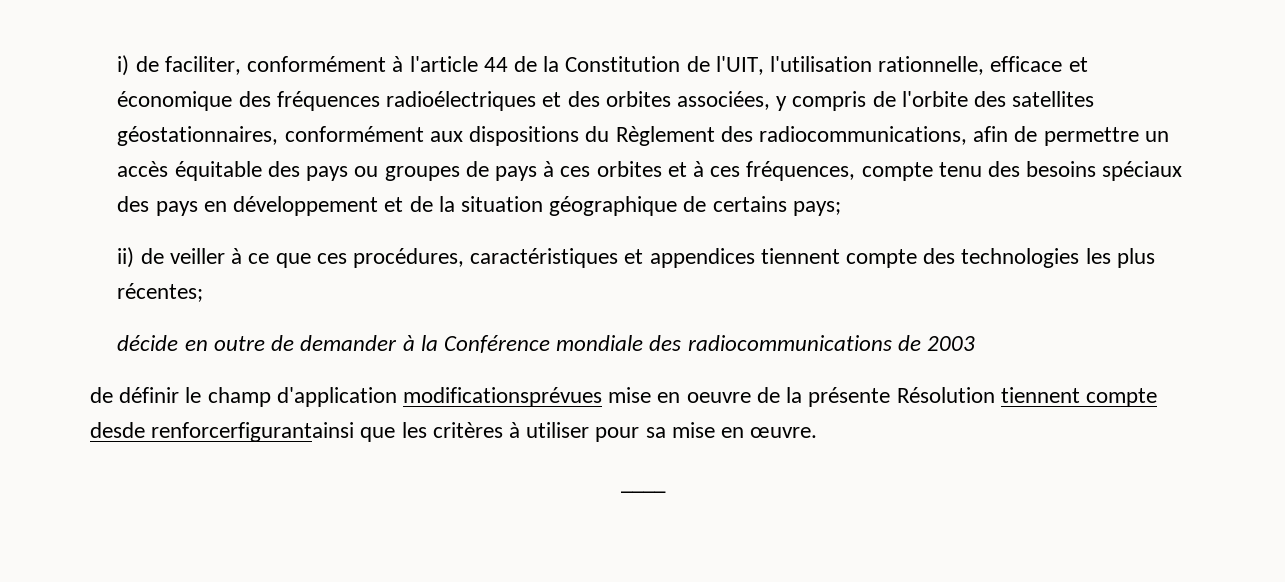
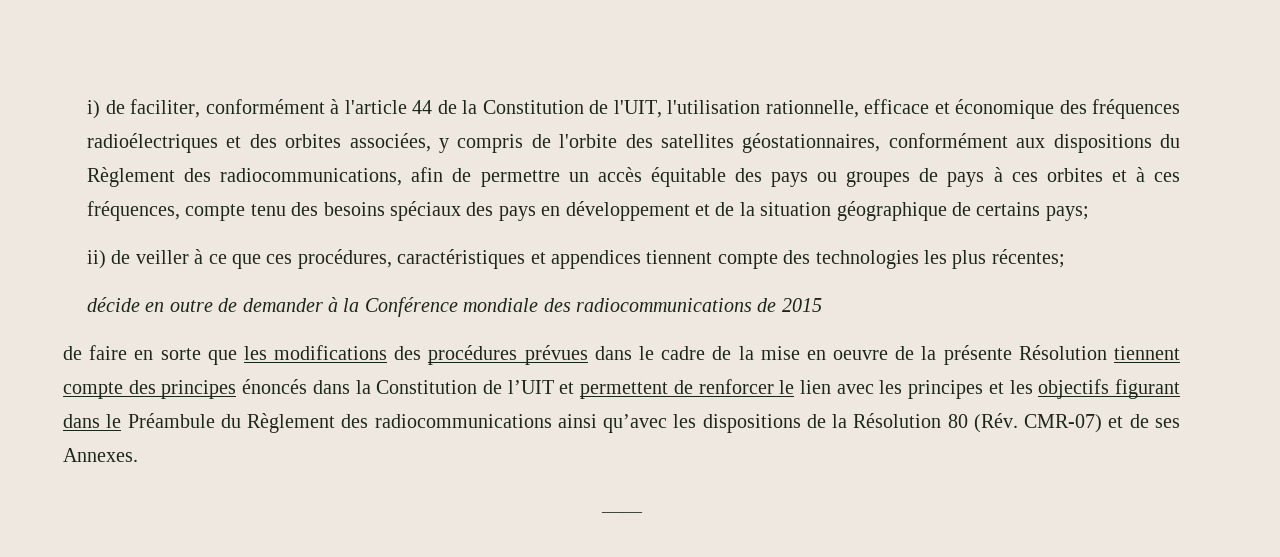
- décide en outre de demander à la Conférence mondiale des radiocommunications de 2003
- de définir le champ d'application modificationsprévues mise en oeuvre de la présente Résolution tiennent compte desde renforcerfigurantainsi que les critères à utiliser pour sa mise en œuvre.
+ décide en outre de demander à la Conférence mondiale des radiocommunications de 2015
+ de faire en sorte que les modifications des procédures prévues dans le cadre de la mise en oeuvre de la présente Résolution tiennent compte des principes énoncés dans la Constitution de l’UIT et permettent de renforcer le lien avec les principes et les objectifs figurant dans le Préambule du Règlement des radiocommunications ainsi qu’avec les dispositions de la Résolution 80 (Rév. CMR-07) et de ses Annexes.

